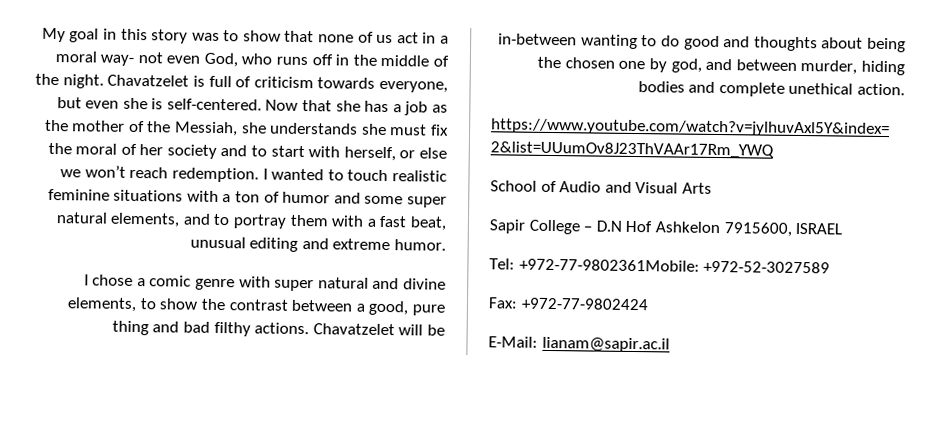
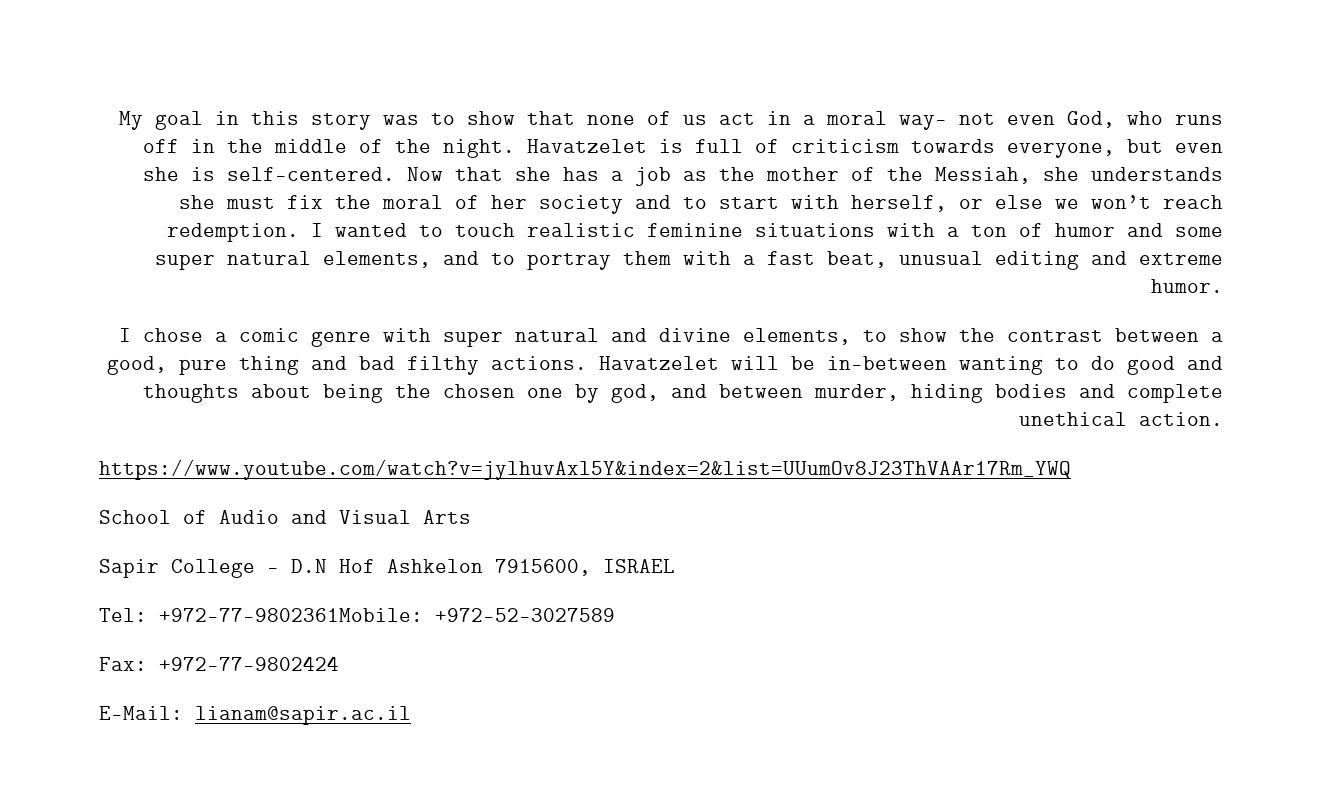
- Chavatzelet is full of criticism towards everyone, but even she is self-centered.
+ Havatzelet is full of criticism towards everyone, but even she is self-centered.
- Chavatzelet will be in-between wanting to do good and thoughts about being the chosen one by god, and between murder, hiding bodies and complete unethical action.
+ Havatzelet will be in-between wanting to do good and thoughts about being the chosen one by god, and between murder, hiding bodies and complete unethical action.

